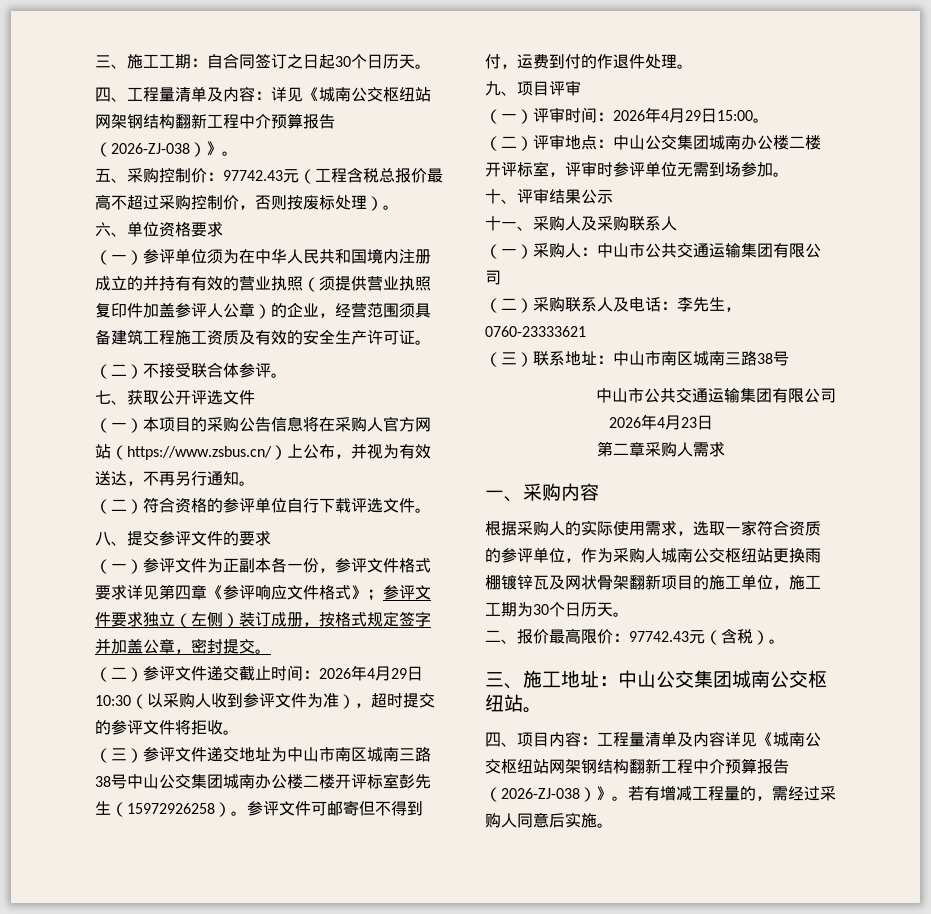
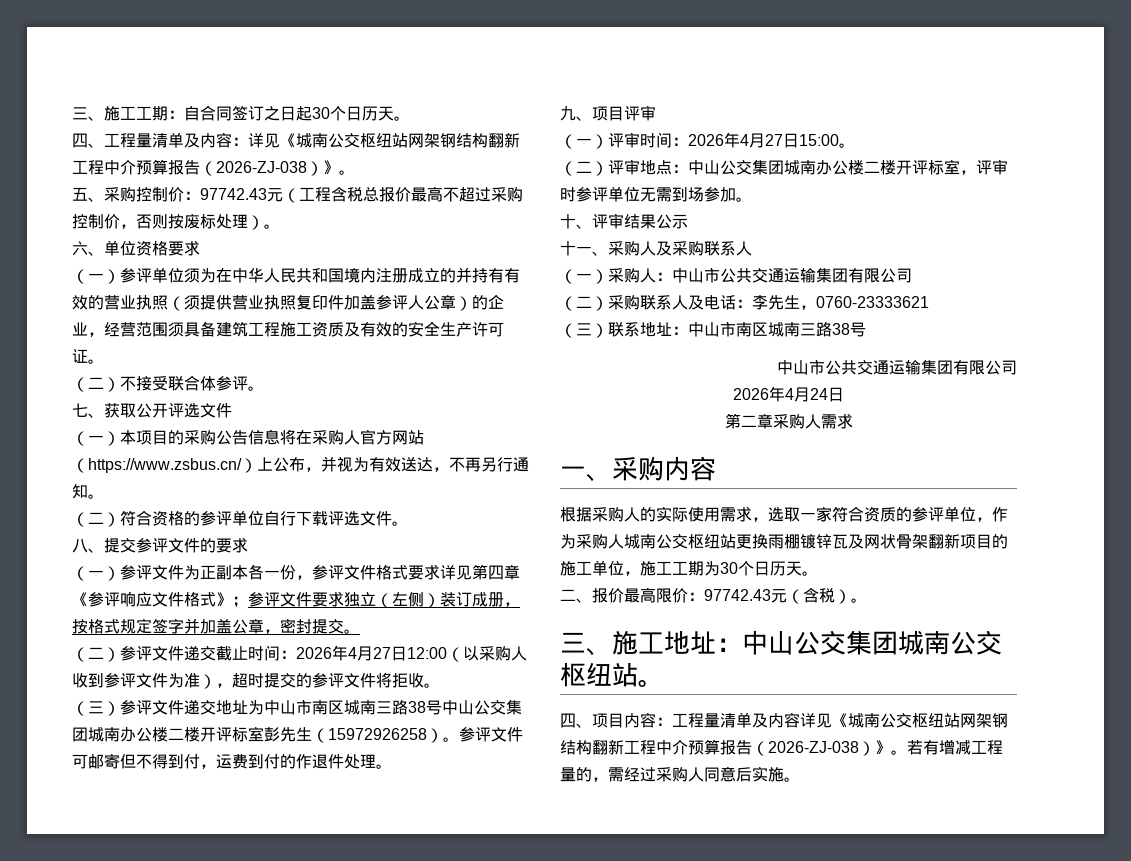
- （二）参评文件递交截止时间：2026年4月29日10:30（以采购人收到参评文件为准），超时提交的参评文件将拒收。
+ （二）参评文件递交截止时间：2026年4月27日12:00（以采购人收到参评文件为准），超时提交的参评文件将拒收。
- （一）评审时间：2026年4月29日15:00。
+ （一）评审时间：2026年4月27日15:00。
- 2026年4月23日
+ 2026年4月24日

